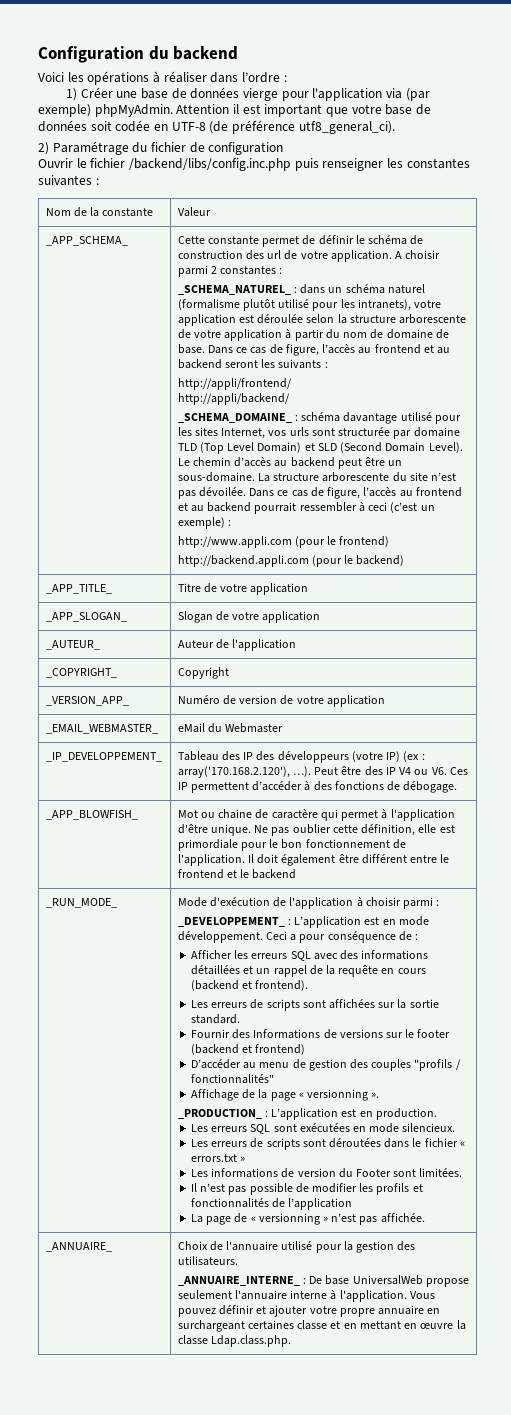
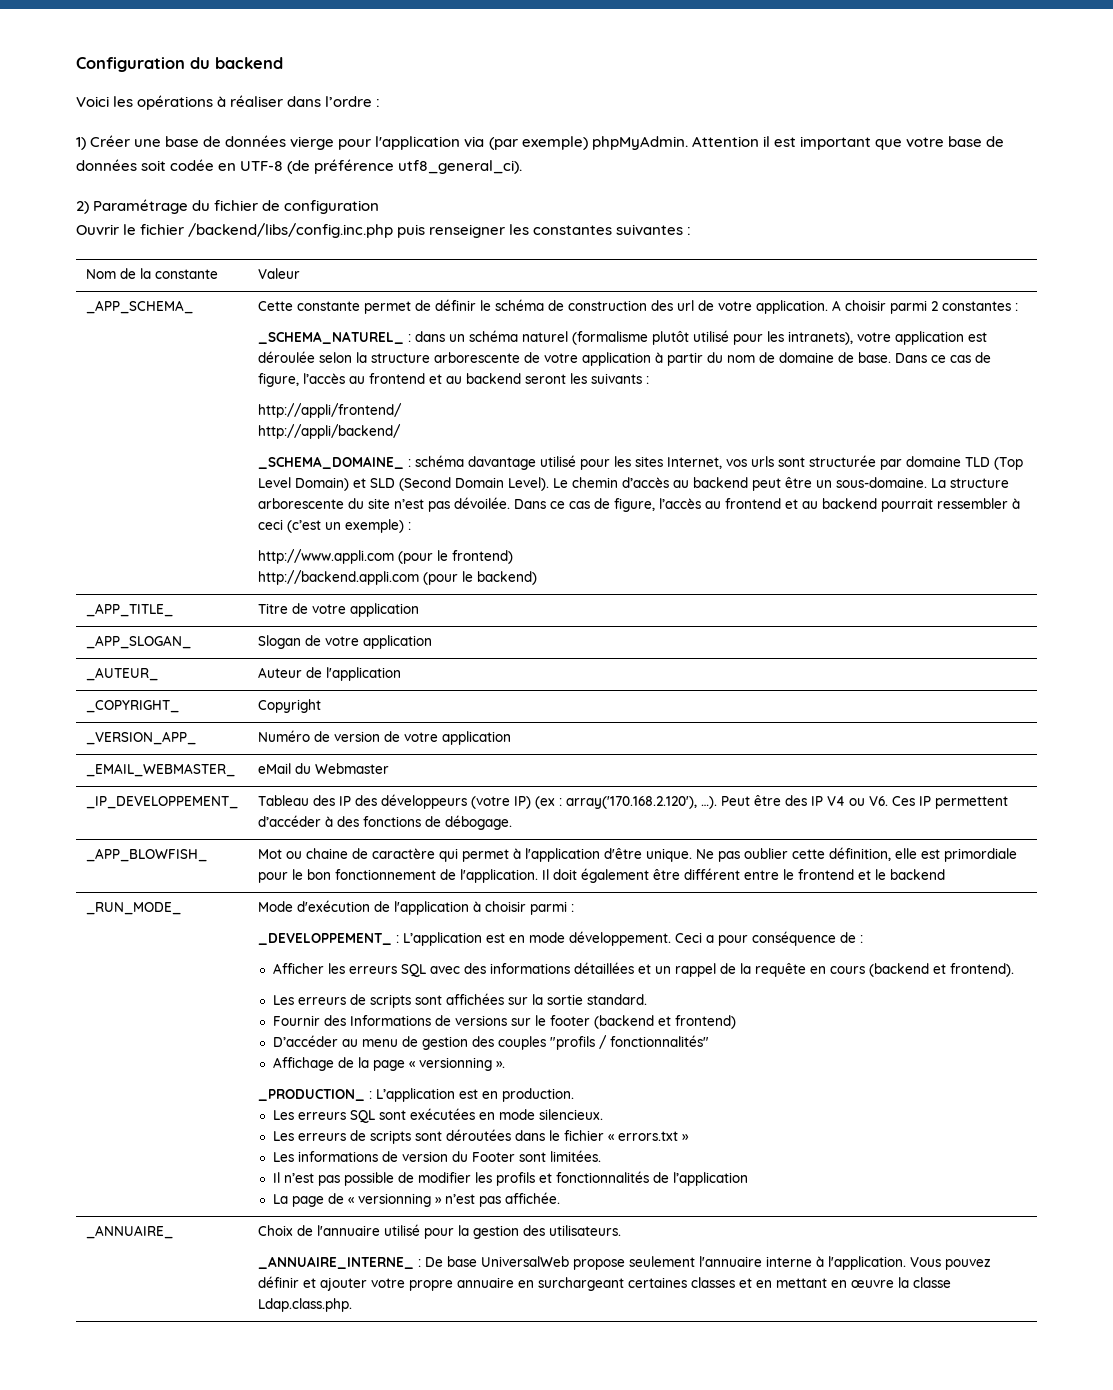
- Vous pouvez définir et ajouter votre propre annuaire en surchargeant certaines classe et en mettant en œuvre la classe Ldap.class.php.
+ Vous pouvez définir et ajouter votre propre annuaire en surchargeant certaines classes et en mettant en œuvre la classe Ldap.class.php.

